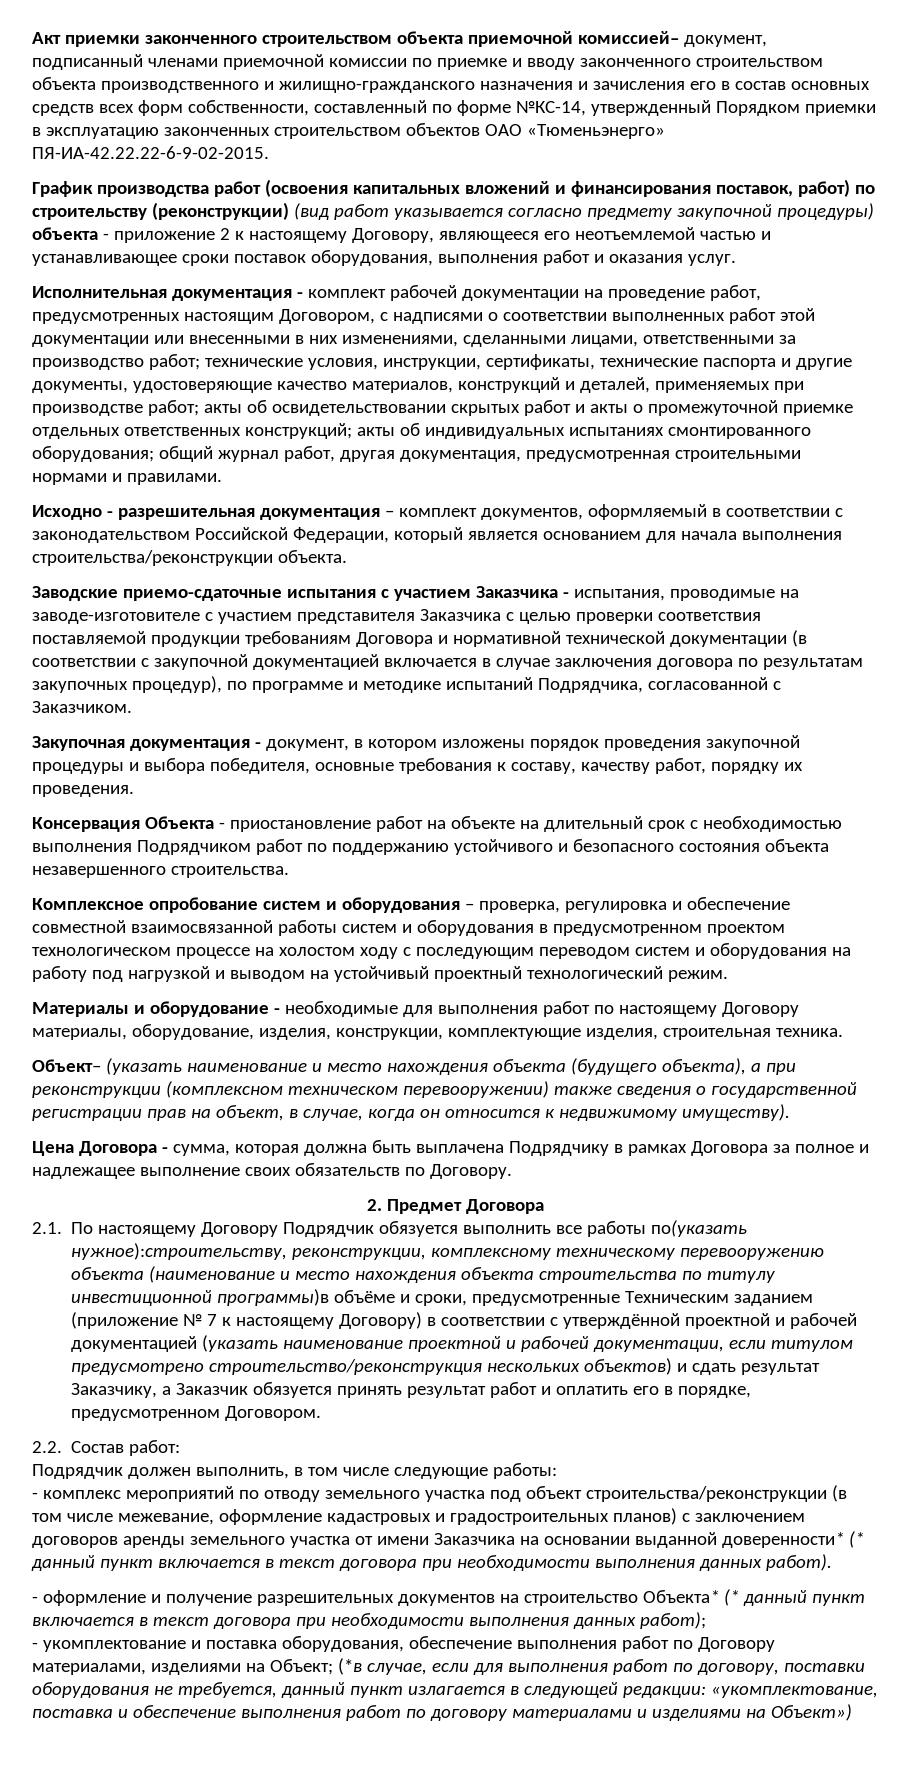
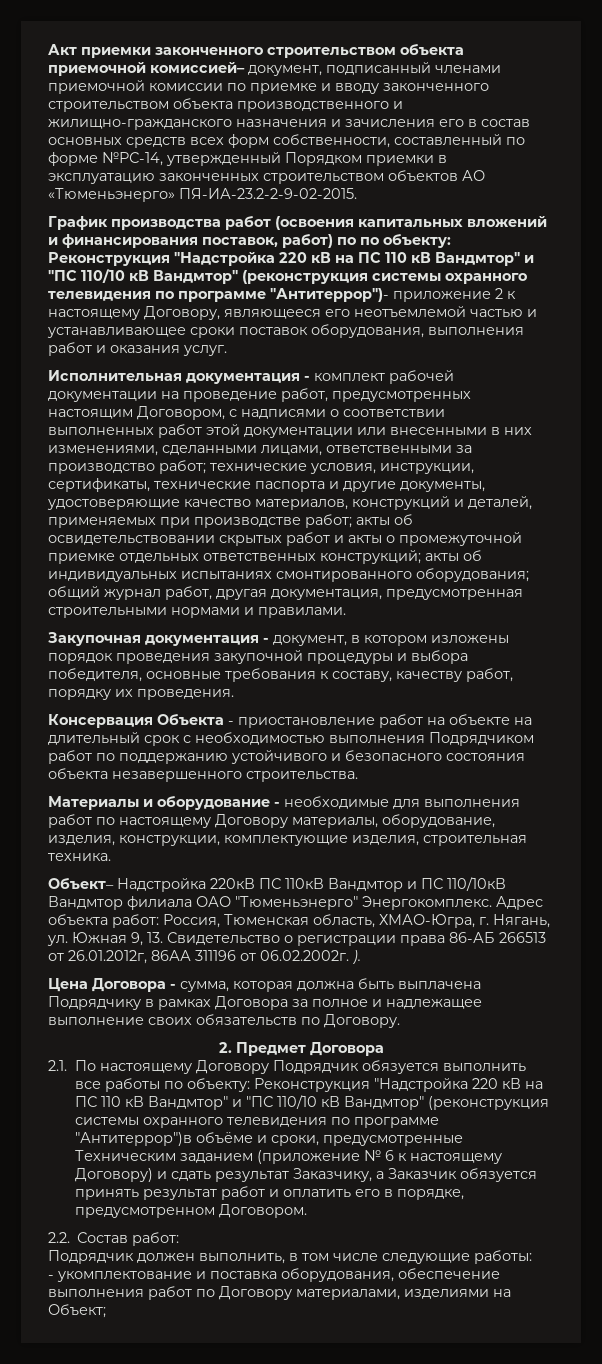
- Акт приемки законченного строительством объекта приемочной комиссией– документ, подписанный членами приемочной комиссии по приемке и вводу законченного строительством объекта производственного и жилищно-гражданского назначения и зачисления его в состав основных средств всех форм собственности, составленный по форме №КС-14, утвержденный Порядком приемки в эксплуатацию законченных строительством объектов ОАО «Тюменьэнерго» ПЯ-ИА-42.22.22-6-9-02-2015.
+ Акт приемки законченного строительством объекта приемочной комиссией– документ, подписанный членами приемочной комиссии по приемке и вводу законченного строительством объекта производственного и жилищно-гражданского назначения и зачисления его в состав основных средств всех форм собственности, составленный по форме №РС-14, утвержденный Порядком приемки в эксплуатацию законченных строительством объектов АО «Тюменьэнерго» ПЯ-ИА-23.2-2-9-02-2015.
- График производства работ (освоения капитальных вложений и финансирования поставок, работ) по строительству (реконструкции) (вид работ указывается согласно предмету закупочной процедуры) объекта - приложение 2 к настоящему Договору, являющееся его неотъемлемой частью и устанавливающее сроки поставок оборудования, выполнения работ и оказания услуг.
+ График производства работ (освоения капитальных вложений и финансирования поставок, работ) по по объекту: Реконструкция "Надстройка 220 кВ на ПС 110 кВ Вандмтор" и "ПС 110/10 кВ Вандмтор" (реконструкция системы охранного телевидения по программе "Антитеррор")- приложение 2 к настоящему Договору, являющееся его неотъемлемой частью и устанавливающее сроки поставок оборудования, выполнения работ и оказания услуг.
- Исходно - разрешительная документация – комплект документов, оформляемый в соответствии с законодательством Российской Федерации, который является основанием для начала выполнения строительства/реконструкции объекта.
- Заводские приемо-сдаточные испытания с участием Заказчика - испытания, проводимые на заводе-изготовителе с участием представителя Заказчика с целью проверки соответствия поставляемой продукции требованиям Договора и нормативной технической документации (в соответствии с закупочной документацией включается в случае заключения договора по результатам закупочных процедур), по программе и методике испытаний Подрядчика, согласованной с Заказчиком.
- Комплексное опробование систем и оборудования – проверка, регулировка и обеспечение совместной взаимосвязанной работы систем и оборудования в предусмотренном проектом технологическом процессе на холостом ходу с последующим переводом систем и оборудования на работу под нагрузкой и выводом на устойчивый проектный технологический режим.
- Объект– (указать наименование и место нахождения объекта (будущего объекта), а при реконструкции (комплексном техническом перевооружении) также сведения о государственной регистрации прав на объект, в случае, когда он относится к недвижимому имуществу).
+ Объект– Надстройка 220кВ ПС 110кВ Вандмтор и ПС 110/10кВ Вандмтор филиала ОАО "Тюменьэнерго" Энергокомплекс. Адрес объекта работ: Россия, Тюменская область, ХМАО-Югра, г. Нягань, ул. Южная 9, 13. Свидетельство о регистрации права 86-АБ 266513 от 26.01.2012г, 86АА 311196 от 06.02.2002г. ).
- 2.1. По настоящему Договору Подрядчик обязуется выполнить все работы по(указать нужное):строительству, реконструкции, комплексному техническому перевооружению объекта (наименование и место нахождения объекта строительства по титулу инвестиционной программы)в объёме и сроки, предусмотренные Техническим заданием (приложение № 7 к настоящему Договору) в соответствии с утверждённой проектной и рабочей документацией (указать наименование проектной и рабочей документации, если титулом предусмотрено строительство/реконструкция нескольких объектов) и сдать результат Заказчику, а Заказчик обязуется принять результат работ и оплатить его в порядке, предусмотренном Договором.
+ 2.1. По настоящему Договору Подрядчик обязуется выполнить все работы по объекту: Реконструкция "Надстройка 220 кВ на ПС 110 кВ Вандмтор" и "ПС 110/10 кВ Вандмтор" (реконструкция системы охранного телевидения по программе "Антитеррор")в объёме и сроки, предусмотренные Техническим заданием (приложение № 6 к настоящему Договору) и сдать результат Заказчику, а Заказчик обязуется принять результат работ и оплатить его в порядке, предусмотренном Договором.
- - комплекс мероприятий по отводу земельного участка под объект строительства/реконструкции (в том числе межевание, оформление кадастровых и градостроительных планов) с заключением договоров аренды земельного участка от имени Заказчика на основании выданной доверенности* (* данный пункт включается в текст договора при необходимости выполнения данных работ).
- - оформление и получение разрешительных документов на строительство Объекта* (* данный пункт включается в текст договора при необходимости выполнения данных работ);
- - укомплектование и поставка оборудования, обеспечение выполнения работ по Договору материалами, изделиями на Объект; (*в случае, если для выполнения работ по договору, поставки оборудования не требуется, данный пункт излагается в следующей редакции: «укомплектование, поставка и обеспечение выполнения работ по договору материалами и изделиями на Объект»)
+ - укомплектование и поставка оборудования, обеспечение выполнения работ по Договору материалами, изделиями на Объект;

